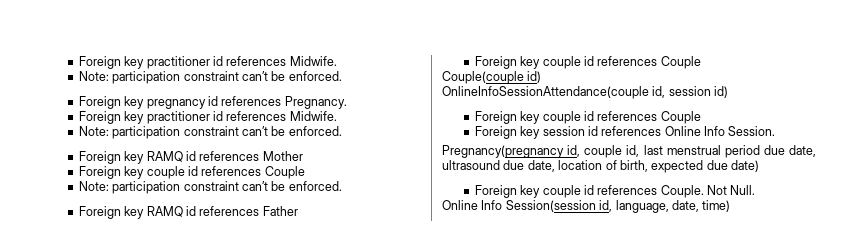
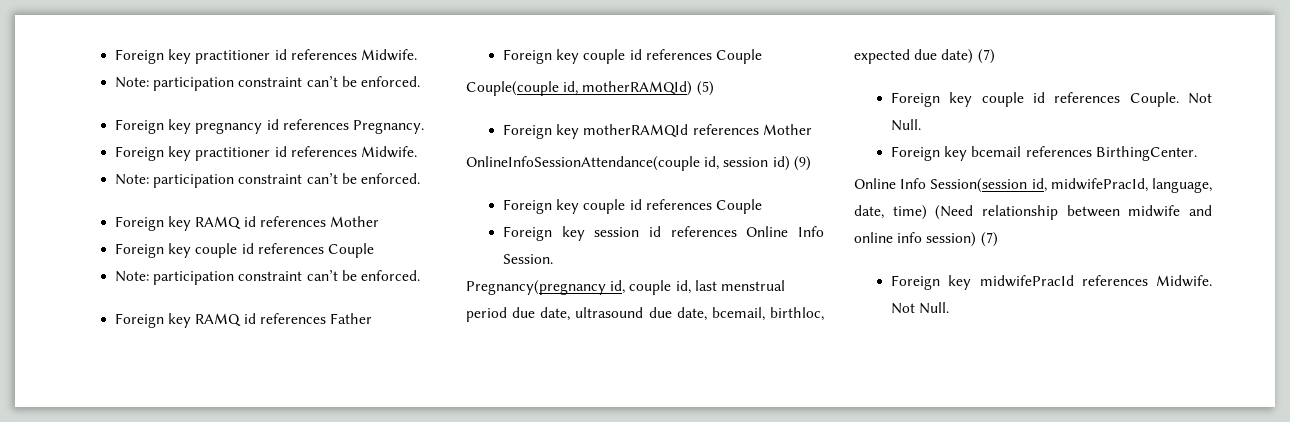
- Couple(couple id)
+ Couple(couple id, motherRAMQId) (5)
+ Foreign key motherRAMQId references Mother
- OnlineInfoSessionAttendance(couple id, session id)
+ OnlineInfoSessionAttendance(couple id, session id) (9)
- Pregnancy(pregnancy id, couple id, last menstrual period due date, ultrasound due date, location of birth, expected due date)
+ Pregnancy(pregnancy id, couple id, last menstrual period due date, ultrasound due date, bcemail, birthloc, expected due date) (7)
+ Foreign key bcemail references BirthingCenter.
- Online Info Session(session id, language, date, time)
+ Online Info Session(session id, midwifePracId, language, date, time) (Need relationship between midwife and online info session) (7)
+ Foreign key midwifePracId references Midwife. Not Null.

